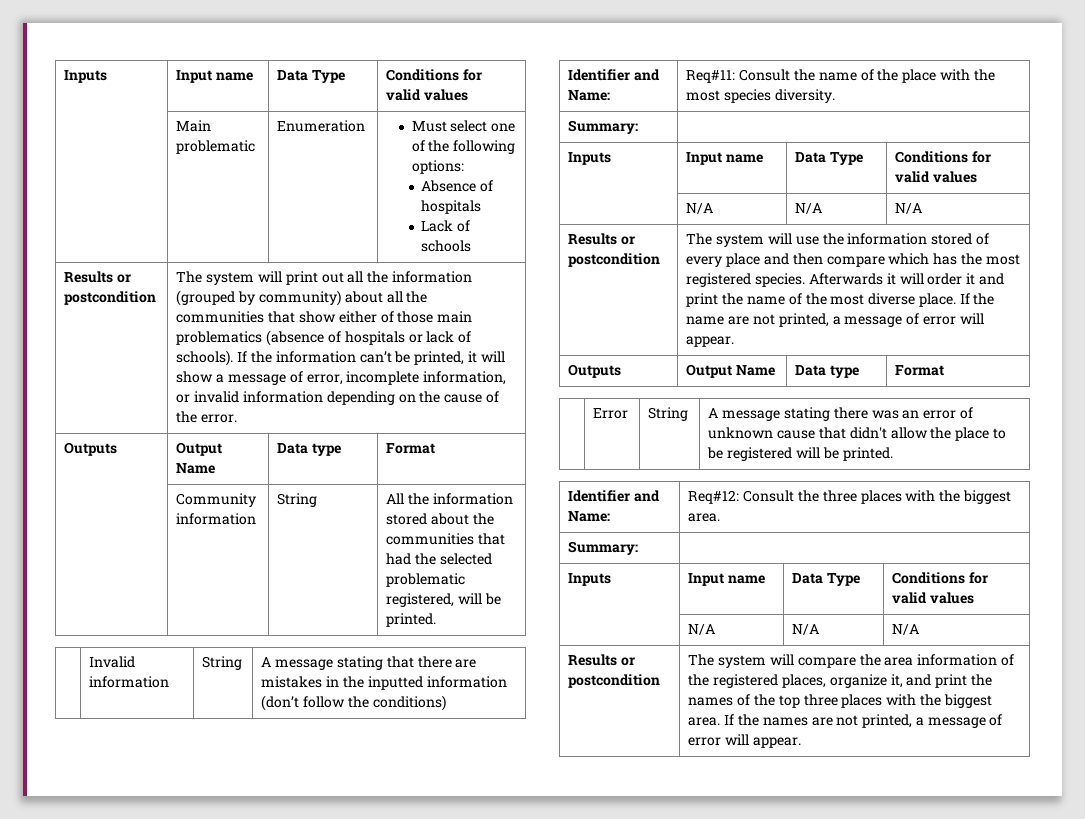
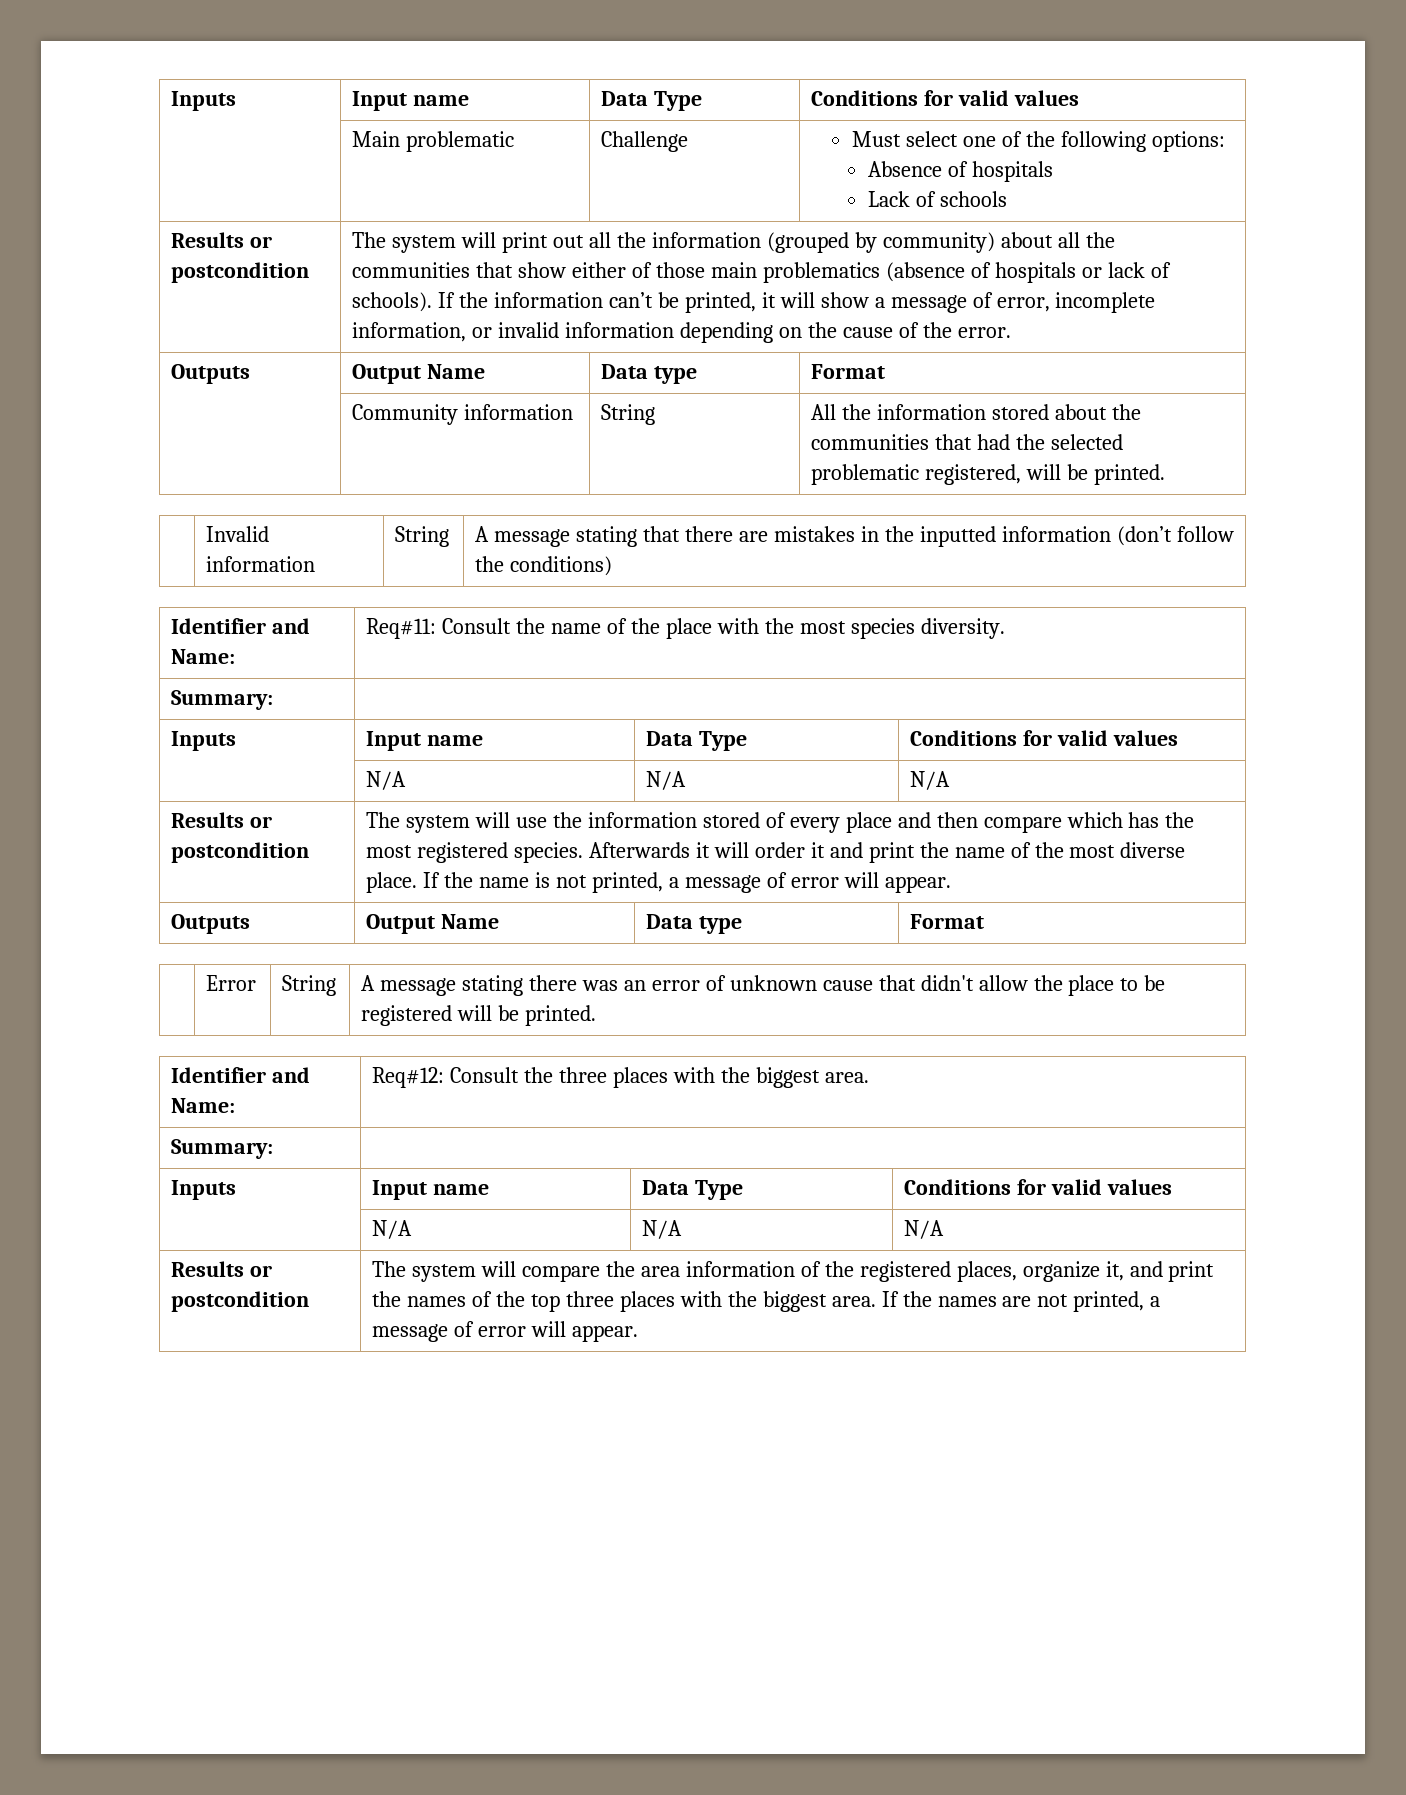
- | Main problematic | Enumeration | Must select one of the following options:
+ | Main problematic | Challenge | Must select one of the following options:
- If the name are not printed, a message of error will appear.
+ If the name is not printed, a message of error will appear.

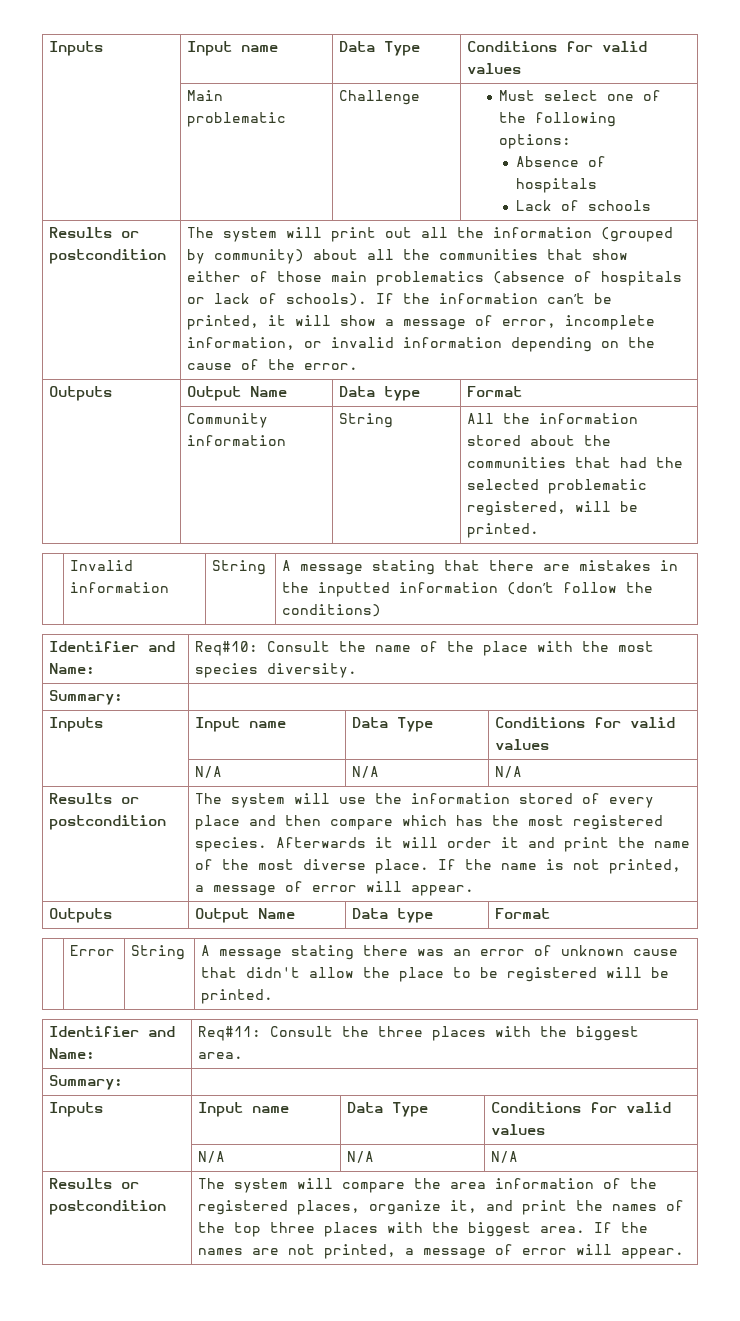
- Identifier and Name: | Req#11: Consult the name of the place with the most species diversity.
+ Identifier and Name: | Req#10: Consult the name of the place with the most species diversity.
- Identifier and Name: | Req#12: Consult the three places with the biggest area.
+ Identifier and Name: | Req#11: Consult the three places with the biggest area.

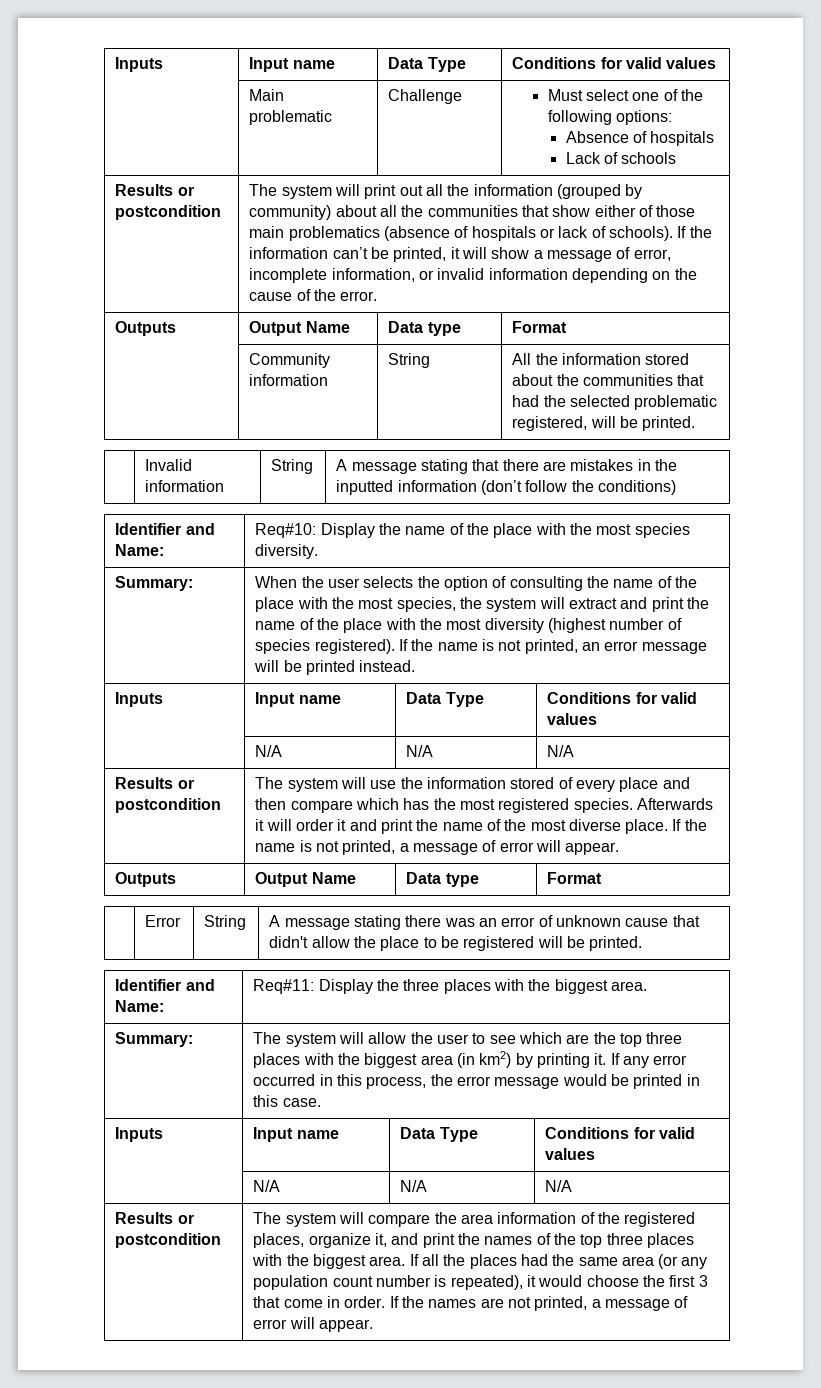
- Identifier and Name: | Req#10: Consult the name of the place with the most species diversity.
+ Identifier and Name: | Req#10: Display the name of the place with the most species diversity.
+ When the user selects the option of consulting the name of the place with the most species, the system will extract and print the name of the place with the most diversity (highest number of species registered). If the name is not printed, an error message will be printed instead.
- Identifier and Name: | Req#11: Consult the three places with the biggest area.
- Summary: |
+ Identifier and Name: | Req#11: Display the three places with the biggest area.
+ Summary: | The system will allow the user to see which are the top three places with the biggest area (in km2) by printing it. If any error occurred in this process, the error message would be printed in this case.
- If the names are not printed, a message of error will appear.
+ If all the places had the same area (or any population count number is repeated), it would choose the first 3 that come in order. If the names are not printed, a message of error will appear.

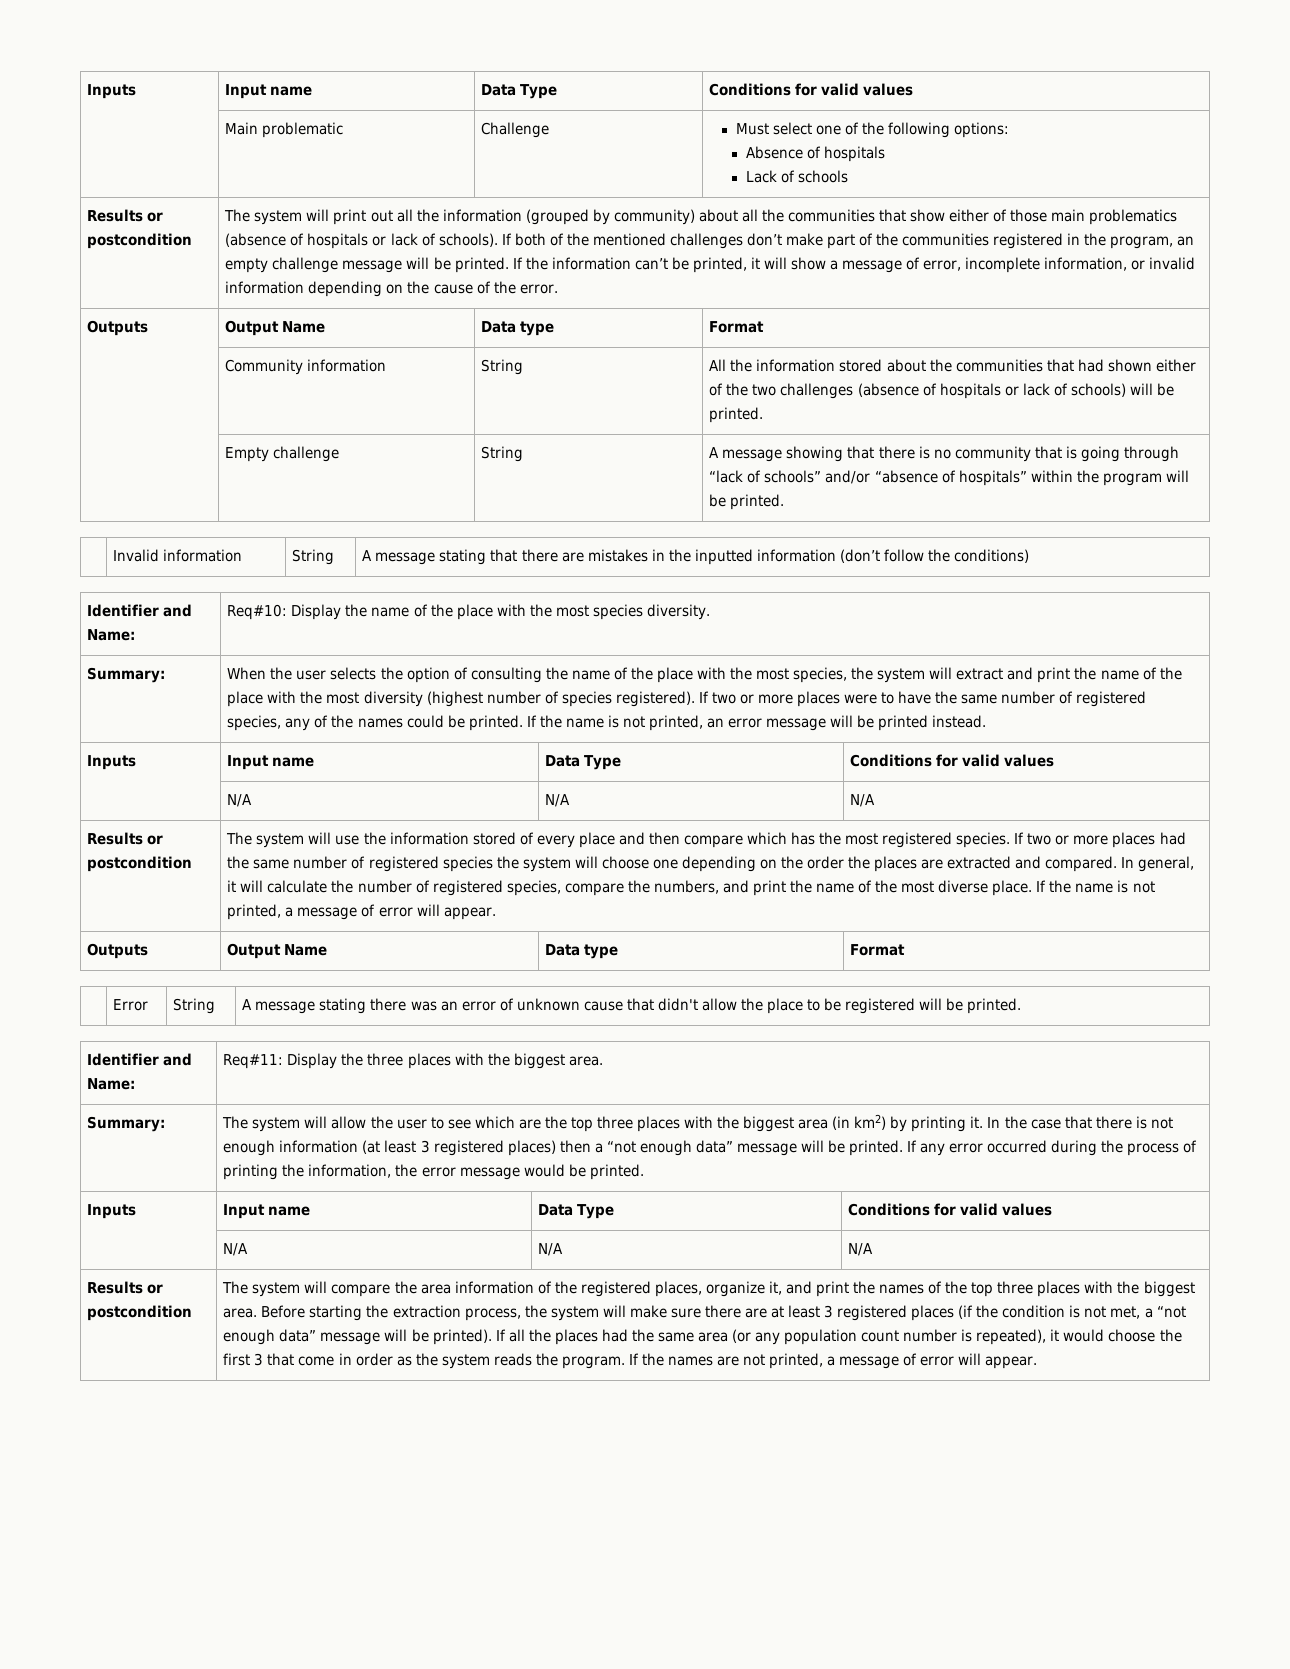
- If the information can’t be printed, it will show a message of error, incomplete information, or invalid information depending on the cause of the error.
+ If both of the mentioned challenges don’t make part of the communities registered in the program, an empty challenge message will be printed. If the information can’t be printed, it will show a message of error, incomplete information, or invalid information depending on the cause of the error.
- | Community information | String | All the information stored about the communities that had the selected problematic registered, will be printed.
+ | Community information | String | All the information stored about the communities that had shown either of the two challenges (absence of hospitals or lack of schools) will be printed.
+ | Empty challenge | String | A message showing that there is no community that is going through “lack of schools” and/or “absence of hospitals” within the program will be printed.
- If the name is not printed, an error message will be printed instead.
+ If two or more places were to have the same number of registered species, any of the names could be printed. If the name is not printed, an error message will be printed instead.
- Afterwards it will order it and print the name of the most diverse place.
+ If two or more places had the same number of registered species the system will choose one depending on the order the places are extracted and compared. In general, it will calculate the number of registered species, compare the numbers, and print the name of the most diverse place.
- If any error occurred in this process, the error message would be printed in this case.
+ In the case that there is not enough information (at least 3 registered places) then a “not enough data” message will be printed. If any error occurred during the process of printing the information, the error message would be printed.
+ Before starting the extraction process, the system will make sure there are at least 3 registered places (if the condition is not met, a “not enough data” message will be printed).
- If all the places had the same area (or any population count number is repeated), it would choose the first 3 that come in order.
+ If all the places had the same area (or any population count number is repeated), it would choose the first 3 that come in order as the system reads the program.

